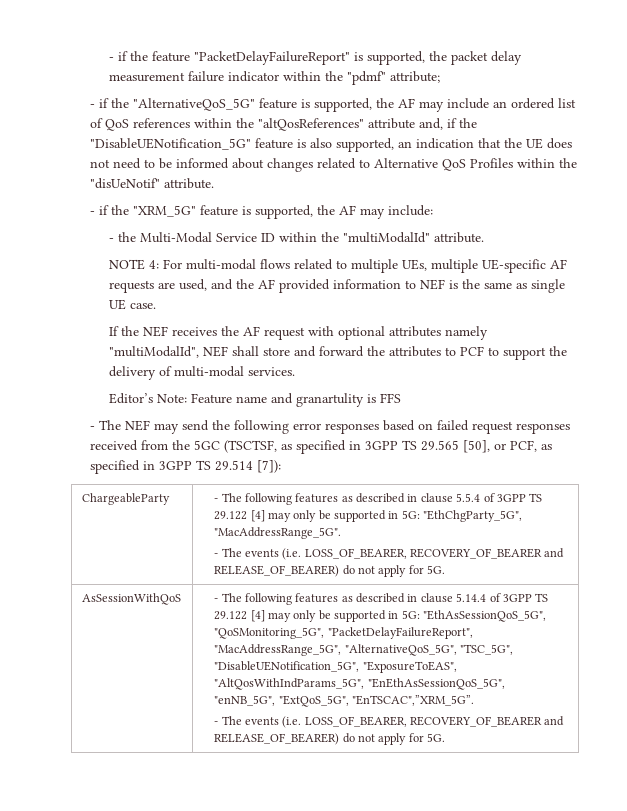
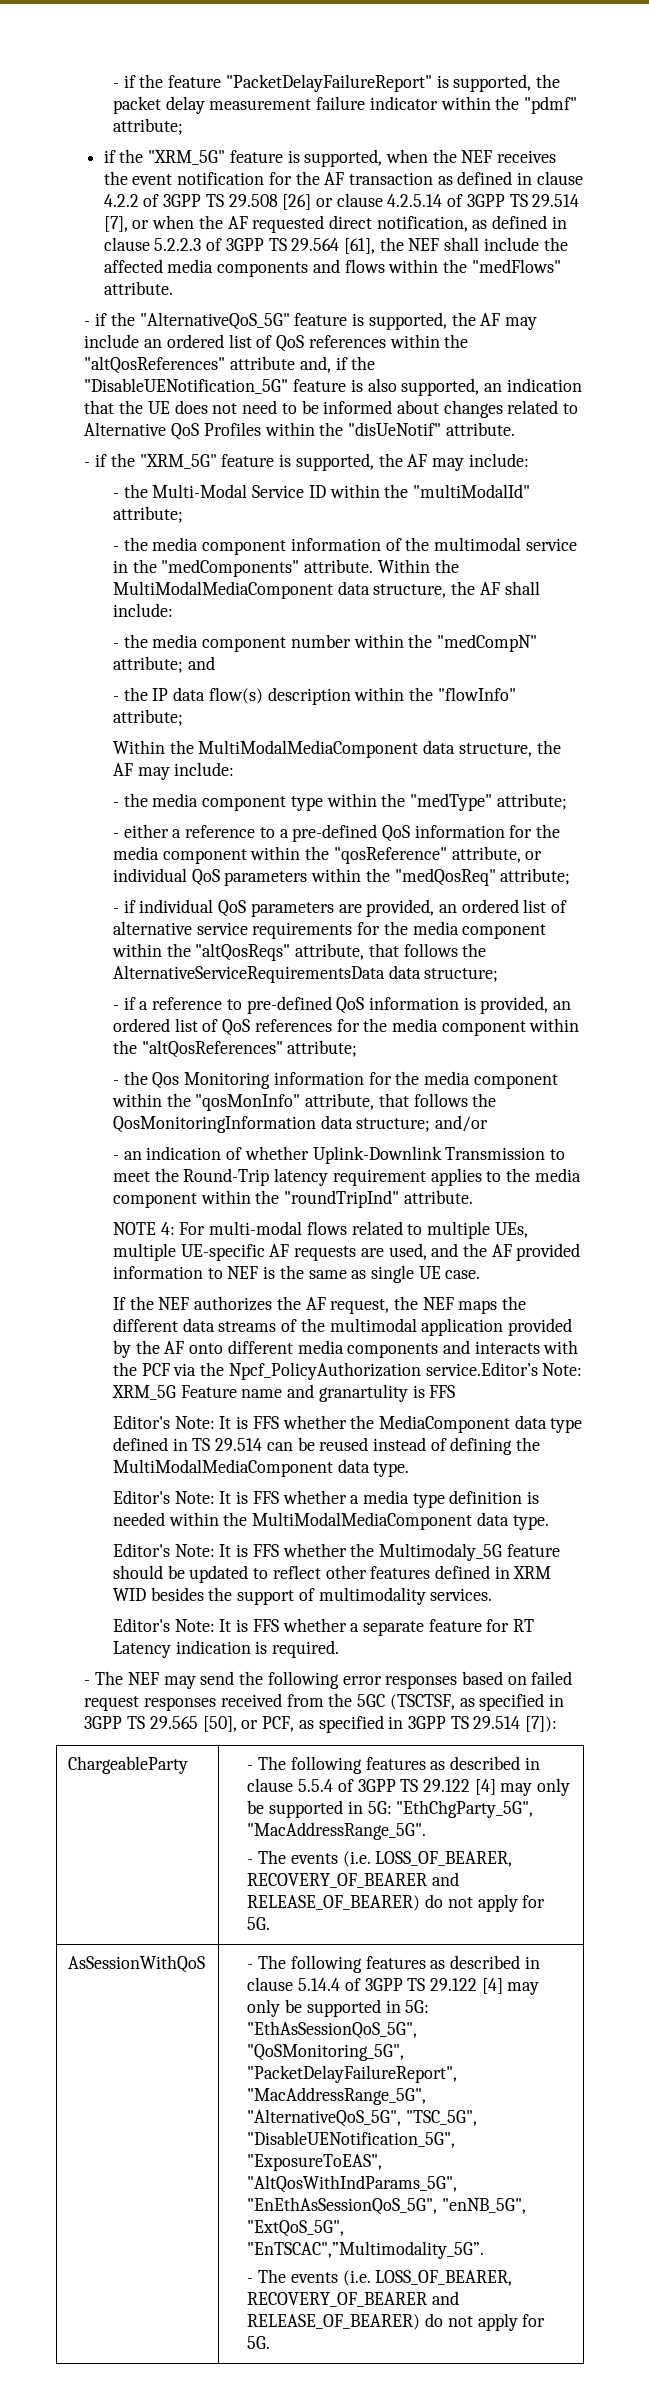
+ if the "XRM_5G" feature is supported, when the NEF receives the event notification for the AF transaction as defined in clause 4.2.2 of 3GPP TS 29.508 [26] or clause 4.2.5.14 of 3GPP TS 29.514 [7], or when the AF requested direct notification, as defined in clause 5.2.2.3 of 3GPP TS 29.564 [61], the NEF shall include the affected media components and flows within the "medFlows" attribute.
- - the Multi-Modal Service ID within the "multiModalId" attribute.
+ - the Multi-Modal Service ID within the "multiModalId" attribute;
+ - the media component information of the multimodal service in the "medComponents" attribute. Within the MultiModalMediaComponent data structure, the AF shall include:
+ - the media component number within the "medCompN" attribute; and
+ - the IP data flow(s) description within the "flowInfo" attribute;
+ Within the MultiModalMediaComponent data structure, the AF may include:
+ - the media component type within the "medType" attribute;
+ - either a reference to a pre-defined QoS information for the media component within the "qosReference" attribute, or individual QoS parameters within the "medQosReq" attribute;
+ - if individual QoS parameters are provided, an ordered list of alternative service requirements for the media component within the "altQosReqs" attribute, that follows the AlternativeServiceRequirementsData data structure;
+ - if a reference to pre-defined QoS information is provided, an ordered list of QoS references for the media component within the "altQosReferences" attribute;
+ - the Qos Monitoring information for the media component within the "qosMonInfo" attribute, that follows the QosMonitoringInformation data structure; and/or
+ - an indication of whether Uplink-Downlink Transmission to meet the Round-Trip latency requirement applies to the media component within the "roundTripInd" attribute.
- If the NEF receives the AF request with optional attributes namely "multiModalId", NEF shall store and forward the attributes to PCF to support the delivery of multi-modal services.
- Editor’s Note: Feature name and granartulity is FFS
+ If the NEF authorizes the AF request, the NEF maps the different data streams of the multimodal application provided by the AF onto different media components and interacts with the PCF via the Npcf_PolicyAuthorization service.Editor’s Note: XRM_5G Feature name and granartulity is FFS
+ Editor's Note: It is FFS whether the MediaComponent data type defined in TS 29.514 can be reused instead of defining the MultiModalMediaComponent data type.
+ Editor's Note: It is FFS whether a media type definition is needed within the MultiModalMediaComponent data type.
+ Editor's Note: It is FFS whether the Multimodaly_5G feature should be updated to reflect other features defined in XRM WID besides the support of multimodality services.
+ Editor's Note: It is FFS whether a separate feature for RT Latency indication is required.
- - The following features as described in clause 5.14.4 of 3GPP TS 29.122 [4] may only be supported in 5G: "EthAsSessionQoS_5G", "QoSMonitoring_5G", "PacketDelayFailureReport", "MacAddressRange_5G", "AlternativeQoS_5G", "TSC_5G", "DisableUENotification_5G", "ExposureToEAS", "AltQosWithIndParams_5G", "EnEthAsSessionQoS_5G", "enNB_5G", "ExtQoS_5G", "EnTSCAC",”XRM_5G”.
+ - The following features as described in clause 5.14.4 of 3GPP TS 29.122 [4] may only be supported in 5G: "EthAsSessionQoS_5G", "QoSMonitoring_5G", "PacketDelayFailureReport", "MacAddressRange_5G", "AlternativeQoS_5G", "TSC_5G", "DisableUENotification_5G", "ExposureToEAS", "AltQosWithIndParams_5G", "EnEthAsSessionQoS_5G", "enNB_5G", "ExtQoS_5G", "EnTSCAC",”Multimodality_5G”.

